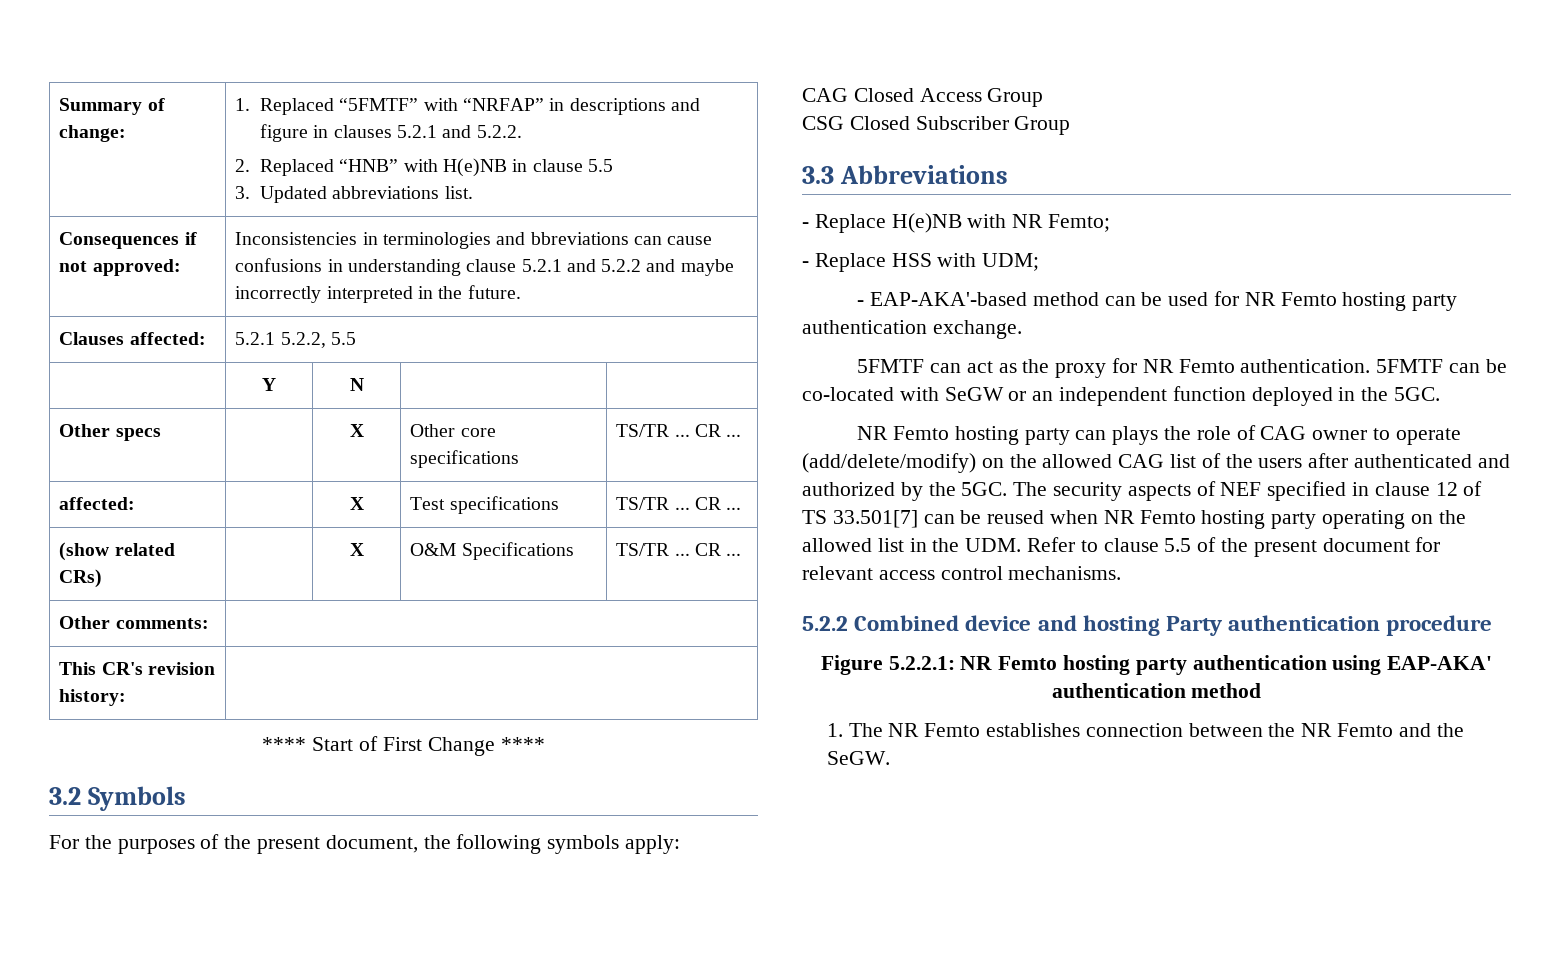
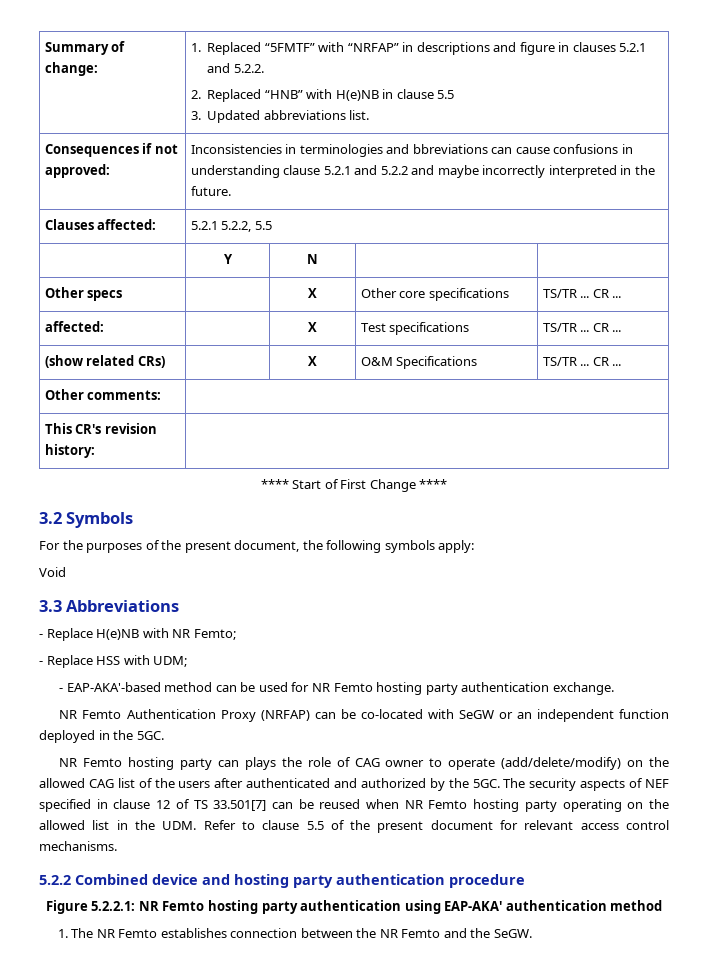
- CAG Closed Access Group
- CSG Closed Subscriber Group
+ Void
- 5FMTF can act as the proxy for NR Femto authentication. 5FMTF can be co-located with SeGW or an independent function deployed in the 5GC.
+ NR Femto Authentication Proxy (NRFAP) can be co-located with SeGW or an independent function deployed in the 5GC.
- 5.2.2 Combined device and hosting Party authentication procedure
+ 5.2.2 Combined device and hosting party authentication procedure

